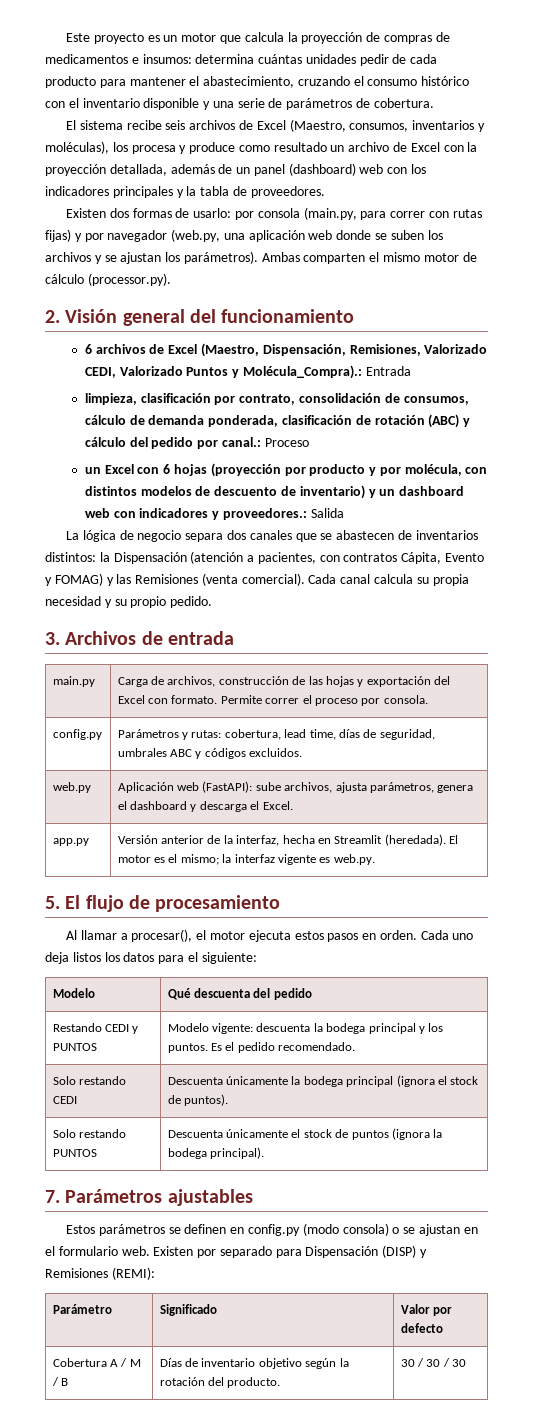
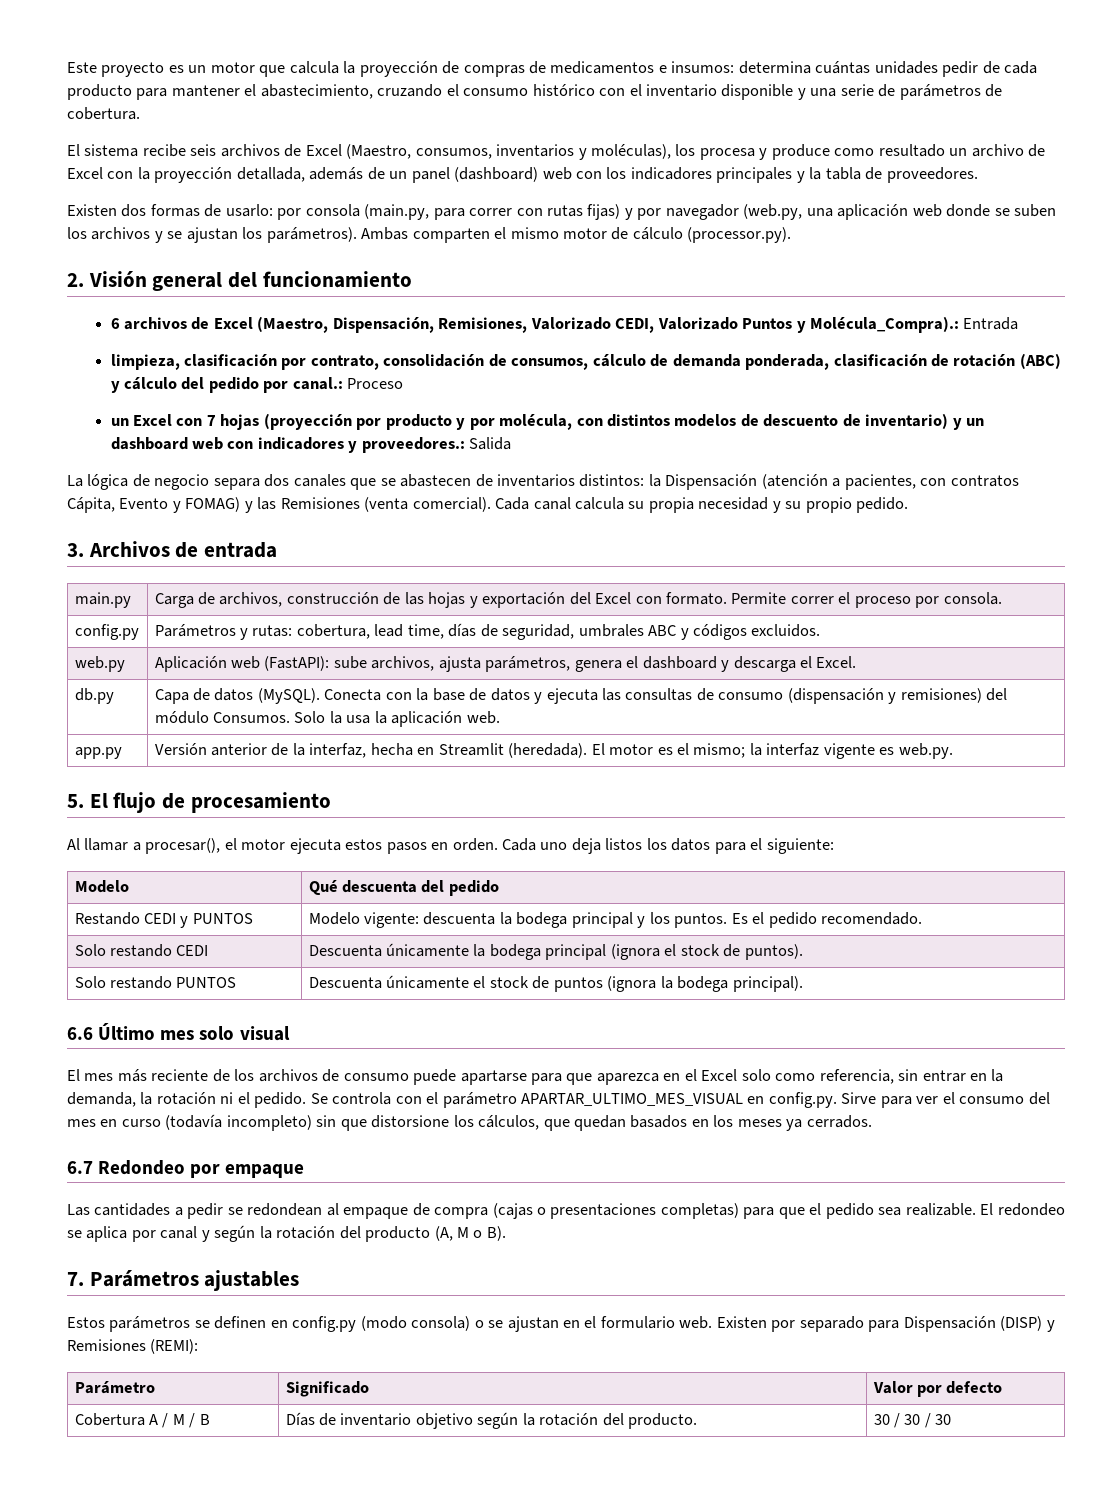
- un Excel con 6 hojas (proyección por producto y por molécula, con distintos modelos de descuento de inventario) y un dashboard web con indicadores y proveedores.: Salida
+ un Excel con 7 hojas (proyección por producto y por molécula, con distintos modelos de descuento de inventario) y un dashboard web con indicadores y proveedores.: Salida
+ db.py | Capa de datos (MySQL). Conecta con la base de datos y ejecuta las consultas de consumo (dispensación y remisiones) del módulo Consumos. Solo la usa la aplicación web.
+ 6.6 Último mes solo visual
+ El mes más reciente de los archivos de consumo puede apartarse para que aparezca en el Excel solo como referencia, sin entrar en la demanda, la rotación ni el pedido. Se controla con el parámetro APARTAR_ULTIMO_MES_VISUAL en config.py. Sirve para ver el consumo del mes en curso (todavía incompleto) sin que distorsione los cálculos, que quedan basados en los meses ya cerrados.
+ 6.7 Redondeo por empaque
+ Las cantidades a pedir se redondean al empaque de compra (cajas o presentaciones completas) para que el pedido sea realizable. El redondeo se aplica por canal y según la rotación del producto (A, M o B).

